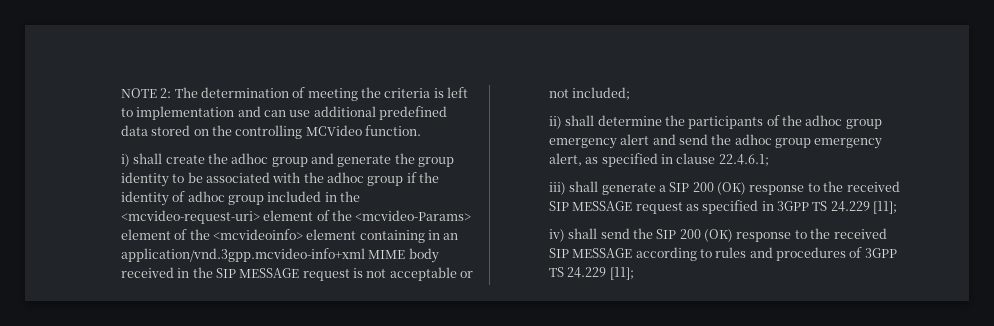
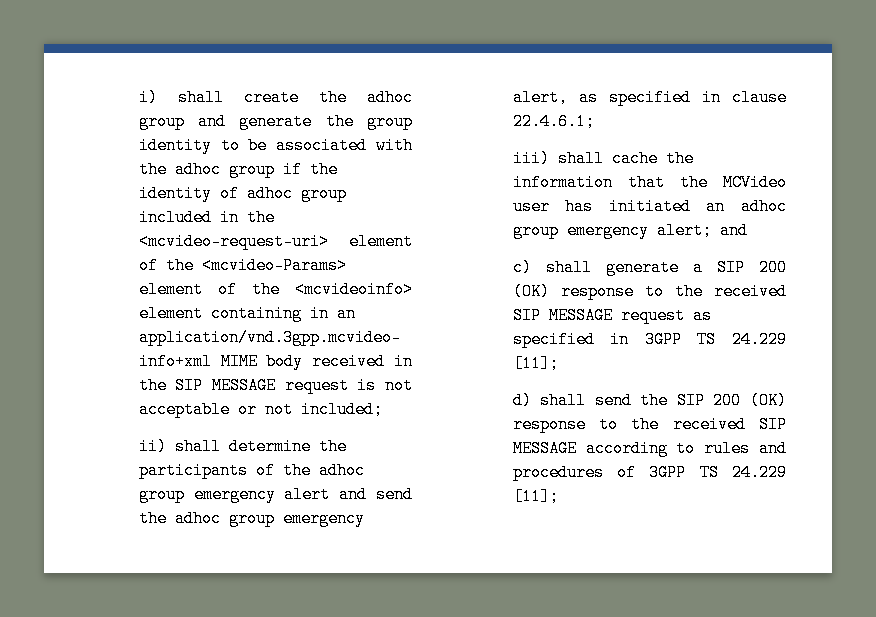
- NOTE 2: The determination of meeting the criteria is left to implementation and can use additional predefined data stored on the controlling MCVideo function.
- iii) shall generate a SIP 200 (OK) response to the received SIP MESSAGE request as specified in 3GPP TS 24.229 [11];
+ iii) shall cache the information that the MCVideo user has initiated an adhoc group emergency alert; and
+ c) shall generate a SIP 200 (OK) response to the received SIP MESSAGE request as specified in 3GPP TS 24.229 [11];
- iv) shall send the SIP 200 (OK) response to the received SIP MESSAGE according to rules and procedures of 3GPP TS 24.229 [11];
+ d) shall send the SIP 200 (OK) response to the received SIP MESSAGE according to rules and procedures of 3GPP TS 24.229 [11];

